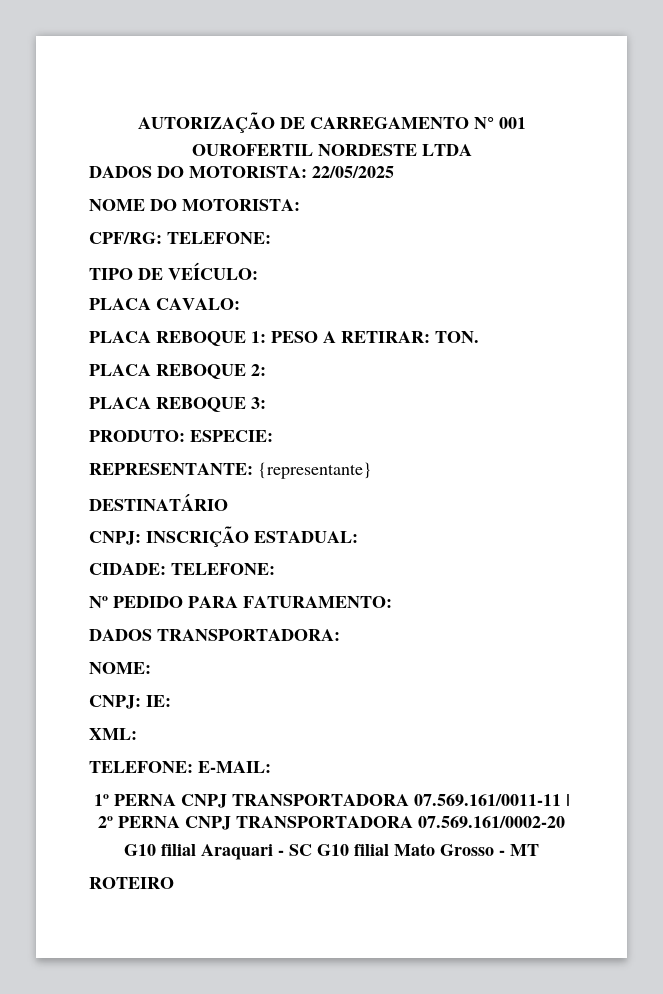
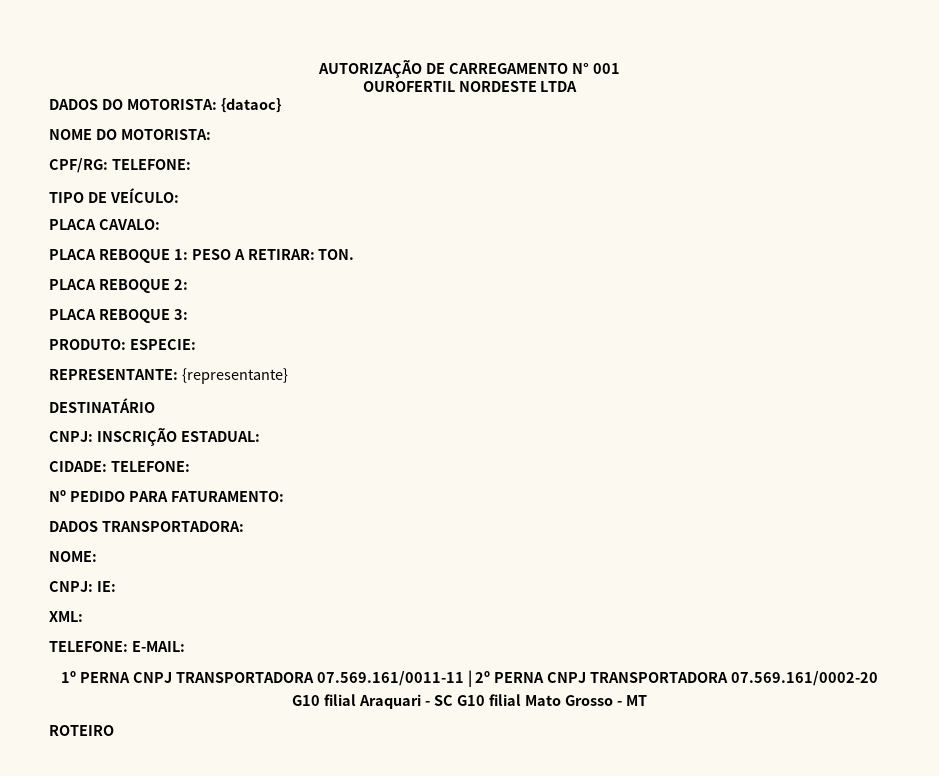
- DADOS DO MOTORISTA: 22/05/2025
+ DADOS DO MOTORISTA: {dataoc}

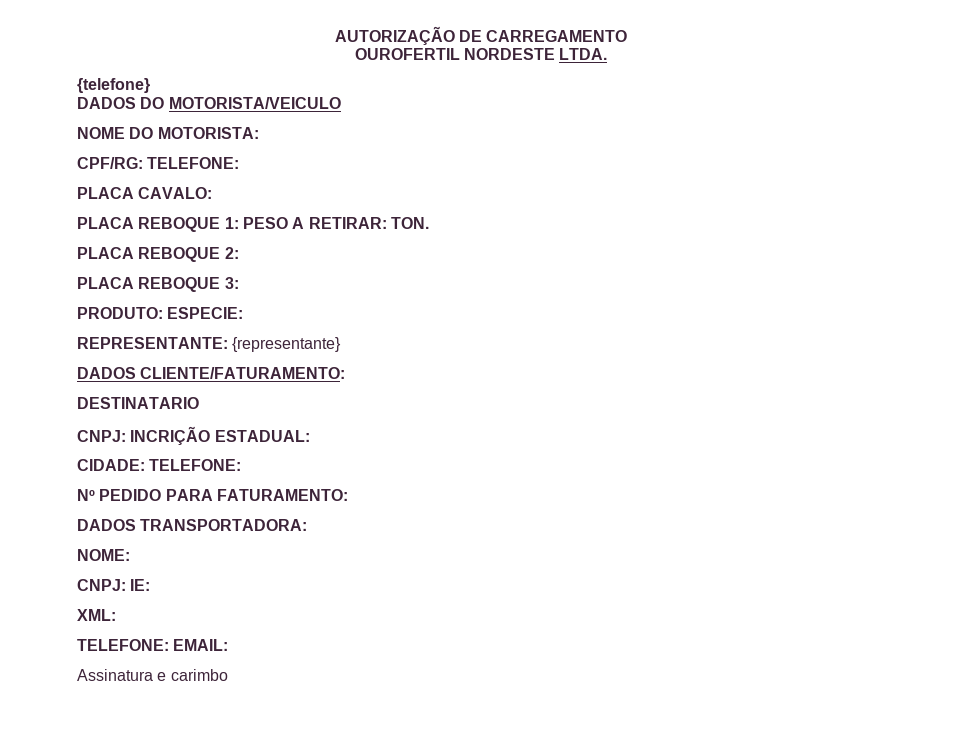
- AUTORIZAÇÃO DE CARREGAMENTO N° 001
+ AUTORIZAÇÃO DE CARREGAMENTO
- OUROFERTIL NORDESTE LTDA
+ OUROFERTIL NORDESTE LTDA.
+ {telefone}
- DADOS DO MOTORISTA: {dataoc}
+ DADOS DO MOTORISTA/VEICULO
- TIPO DE VEÍCULO:
- DESTINATÁRIO
- CNPJ: INSCRIÇÃO ESTADUAL:
+ DADOS CLIENTE/FATURAMENTO:
+ DESTINATARIO
+ CNPJ: INCRIÇÃO ESTADUAL:
- TELEFONE: E-MAIL:
- 1º PERNA CNPJ TRANSPORTADORA 07.569.161/0011-11 | 2º PERNA CNPJ TRANSPORTADORA 07.569.161/0002-20
- G10 filial Araquari - SC G10 filial Mato Grosso - MT
- ROTEIRO
+ TELEFONE: EMAIL:
+ Assinatura e carimbo

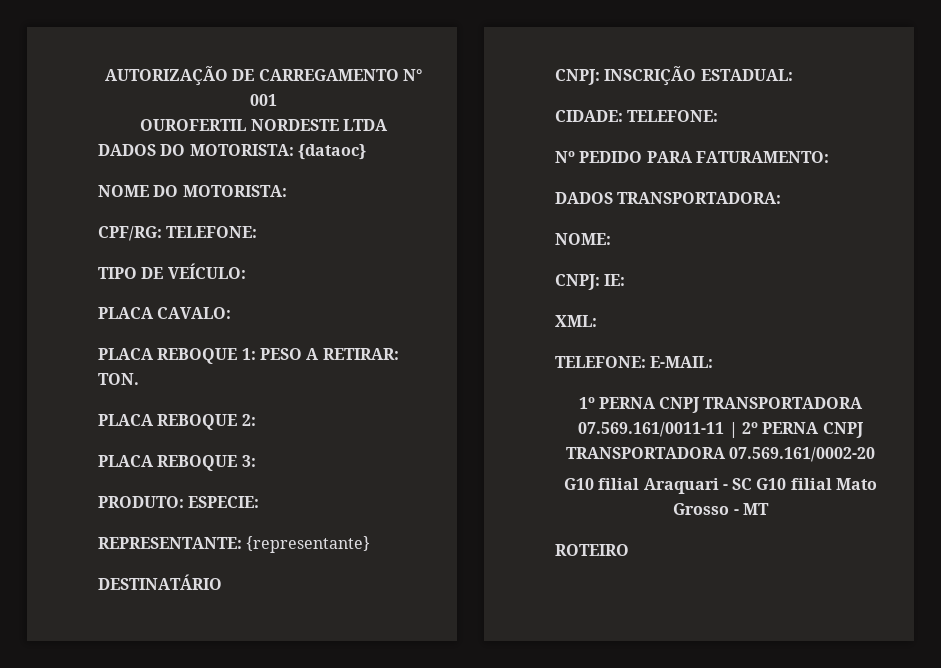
- AUTORIZAÇÃO DE CARREGAMENTO
+ AUTORIZAÇÃO DE CARREGAMENTO N° 001
- OUROFERTIL NORDESTE LTDA.
- {telefone}
+ OUROFERTIL NORDESTE LTDA
- DADOS DO MOTORISTA/VEICULO
+ DADOS DO MOTORISTA: {dataoc}
+ TIPO DE VEÍCULO:
- DADOS CLIENTE/FATURAMENTO:
- DESTINATARIO
- CNPJ: INCRIÇÃO ESTADUAL:
+ DESTINATÁRIO
+ CNPJ: INSCRIÇÃO ESTADUAL:
- TELEFONE: EMAIL:
- Assinatura e carimbo
+ TELEFONE: E-MAIL:
+ 1º PERNA CNPJ TRANSPORTADORA 07.569.161/0011-11 | 2º PERNA CNPJ TRANSPORTADORA 07.569.161/0002-20
+ G10 filial Araquari - SC G10 filial Mato Grosso - MT
+ ROTEIRO

